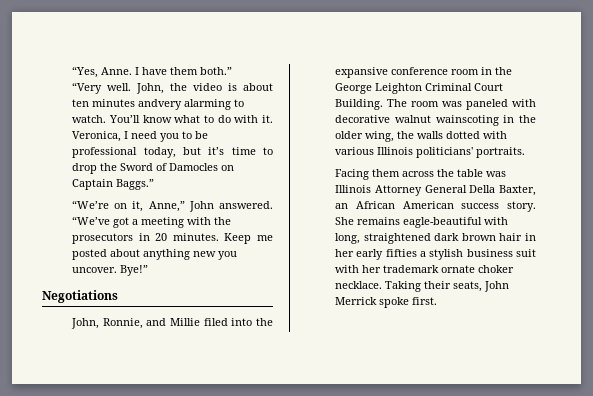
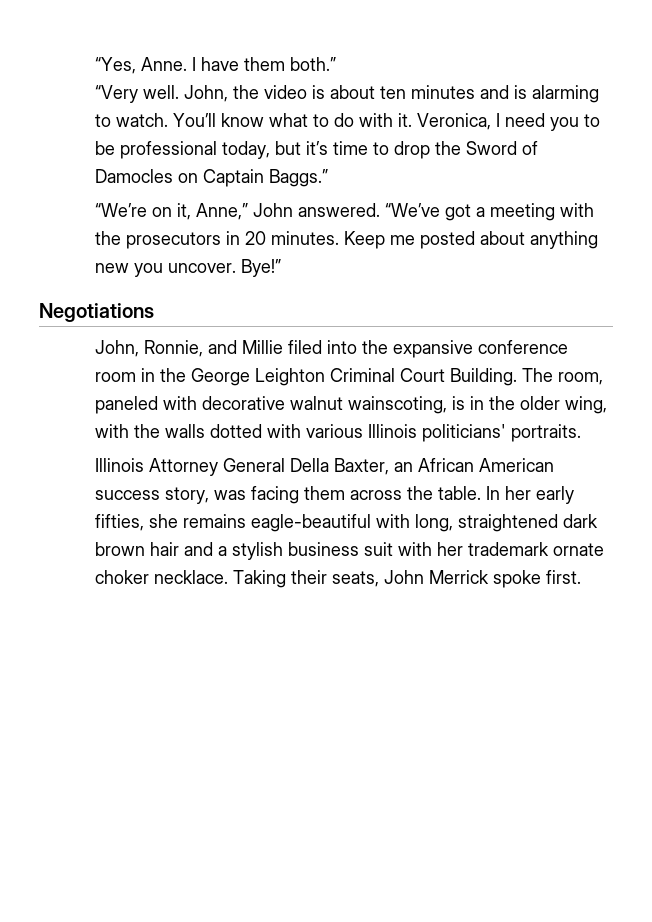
- John, the video is about ten minutes andvery alarming to watch.
+ John, the video is about ten minutes and is alarming to watch.
- The room was paneled with decorative walnut wainscoting in the older wing, the walls dotted with various Illinois politicians' portraits.
+ The room, paneled with decorative walnut wainscoting, is in the older wing, with the walls dotted with various Illinois politicians' portraits.
- Facing them across the table was Illinois Attorney General Della Baxter, an African American success story. She remains eagle-beautiful with long, straightened dark brown hair in her early fifties a stylish business suit with her trademark ornate choker necklace.
+ Illinois Attorney General Della Baxter, an African American success story, was facing them across the table. In her early fifties, she remains eagle-beautiful with long, straightened dark brown hair and a stylish business suit with her trademark ornate choker necklace.

